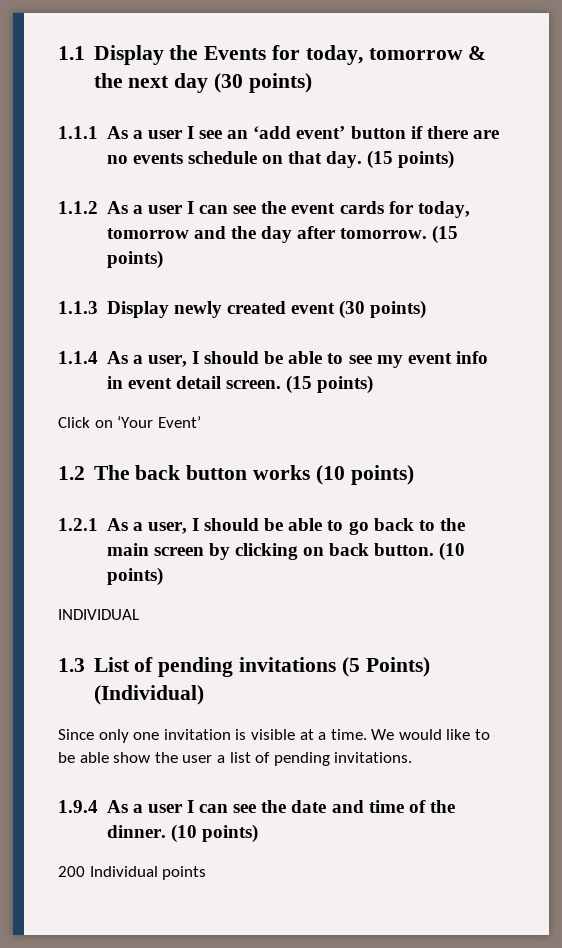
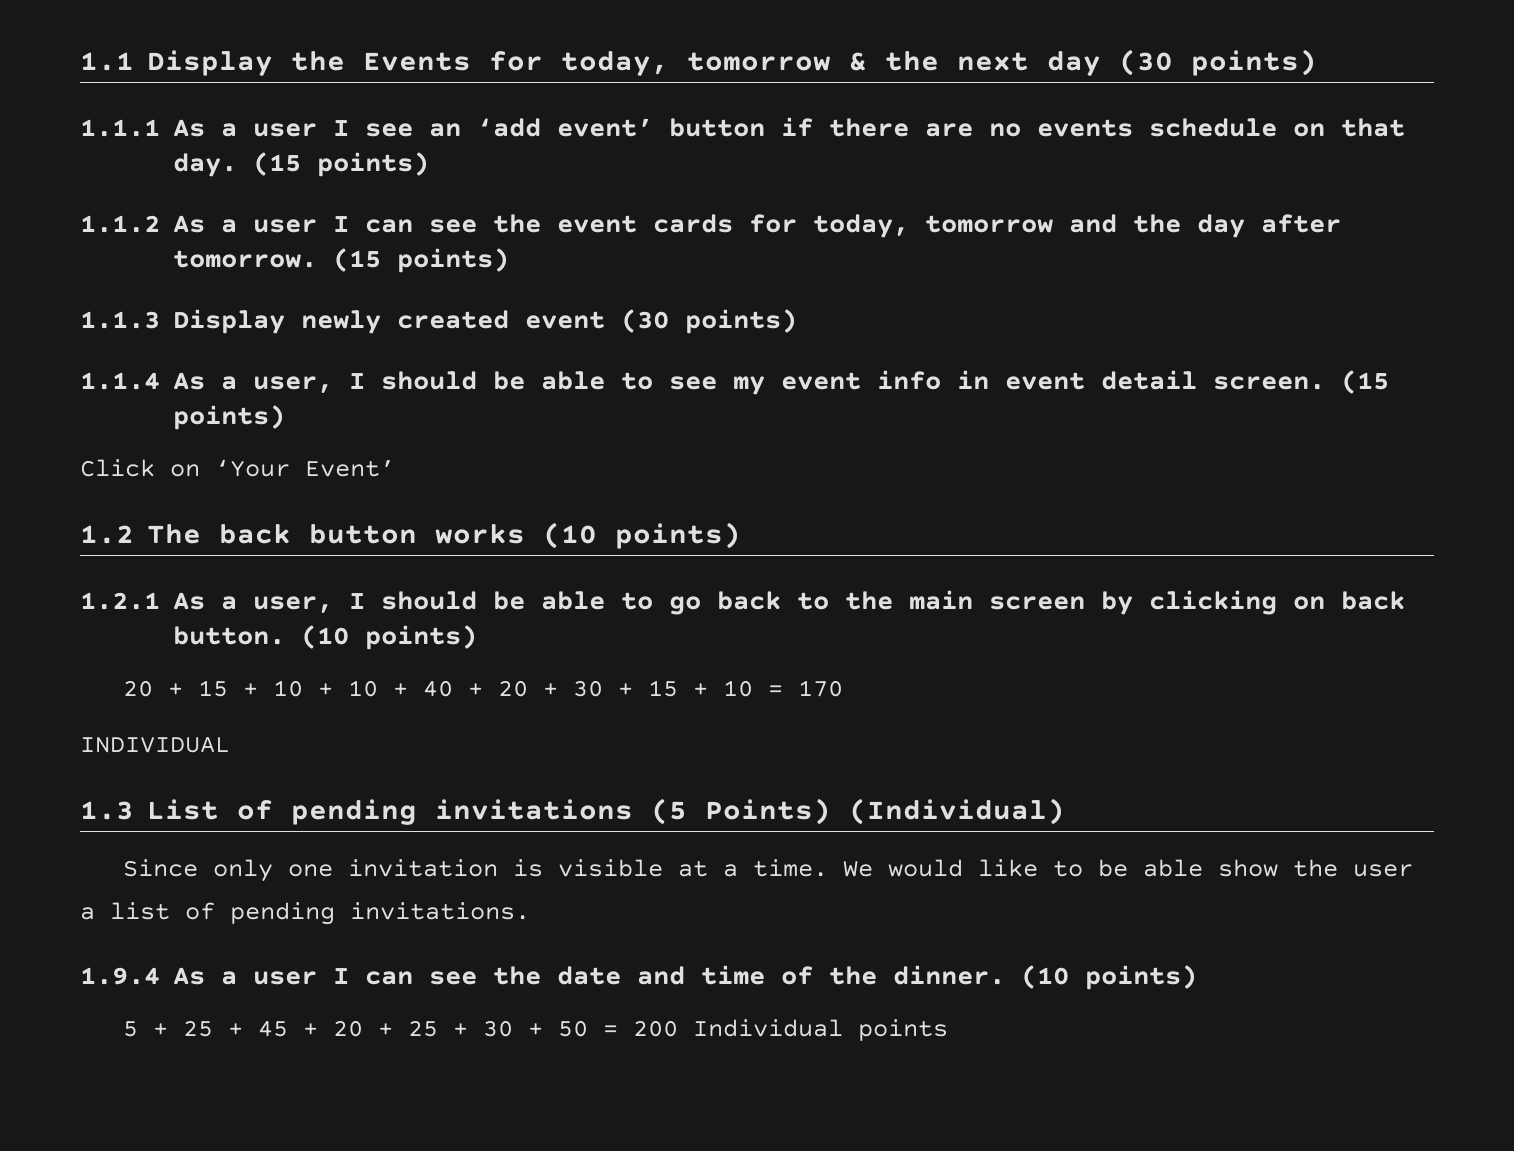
+ 20 + 15 + 10 + 10 + 40 + 20 + 30 + 15 + 10 = 170
- 200 Individual points
+ 5 + 25 + 45 + 20 + 25 + 30 + 50 = 200 Individual points

